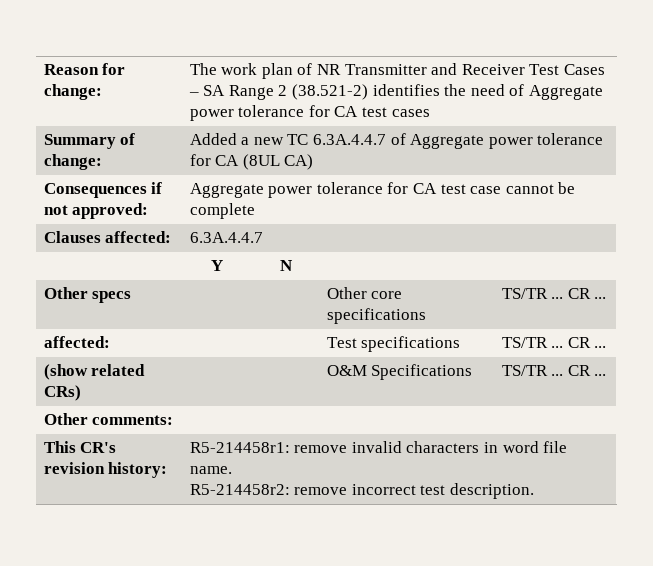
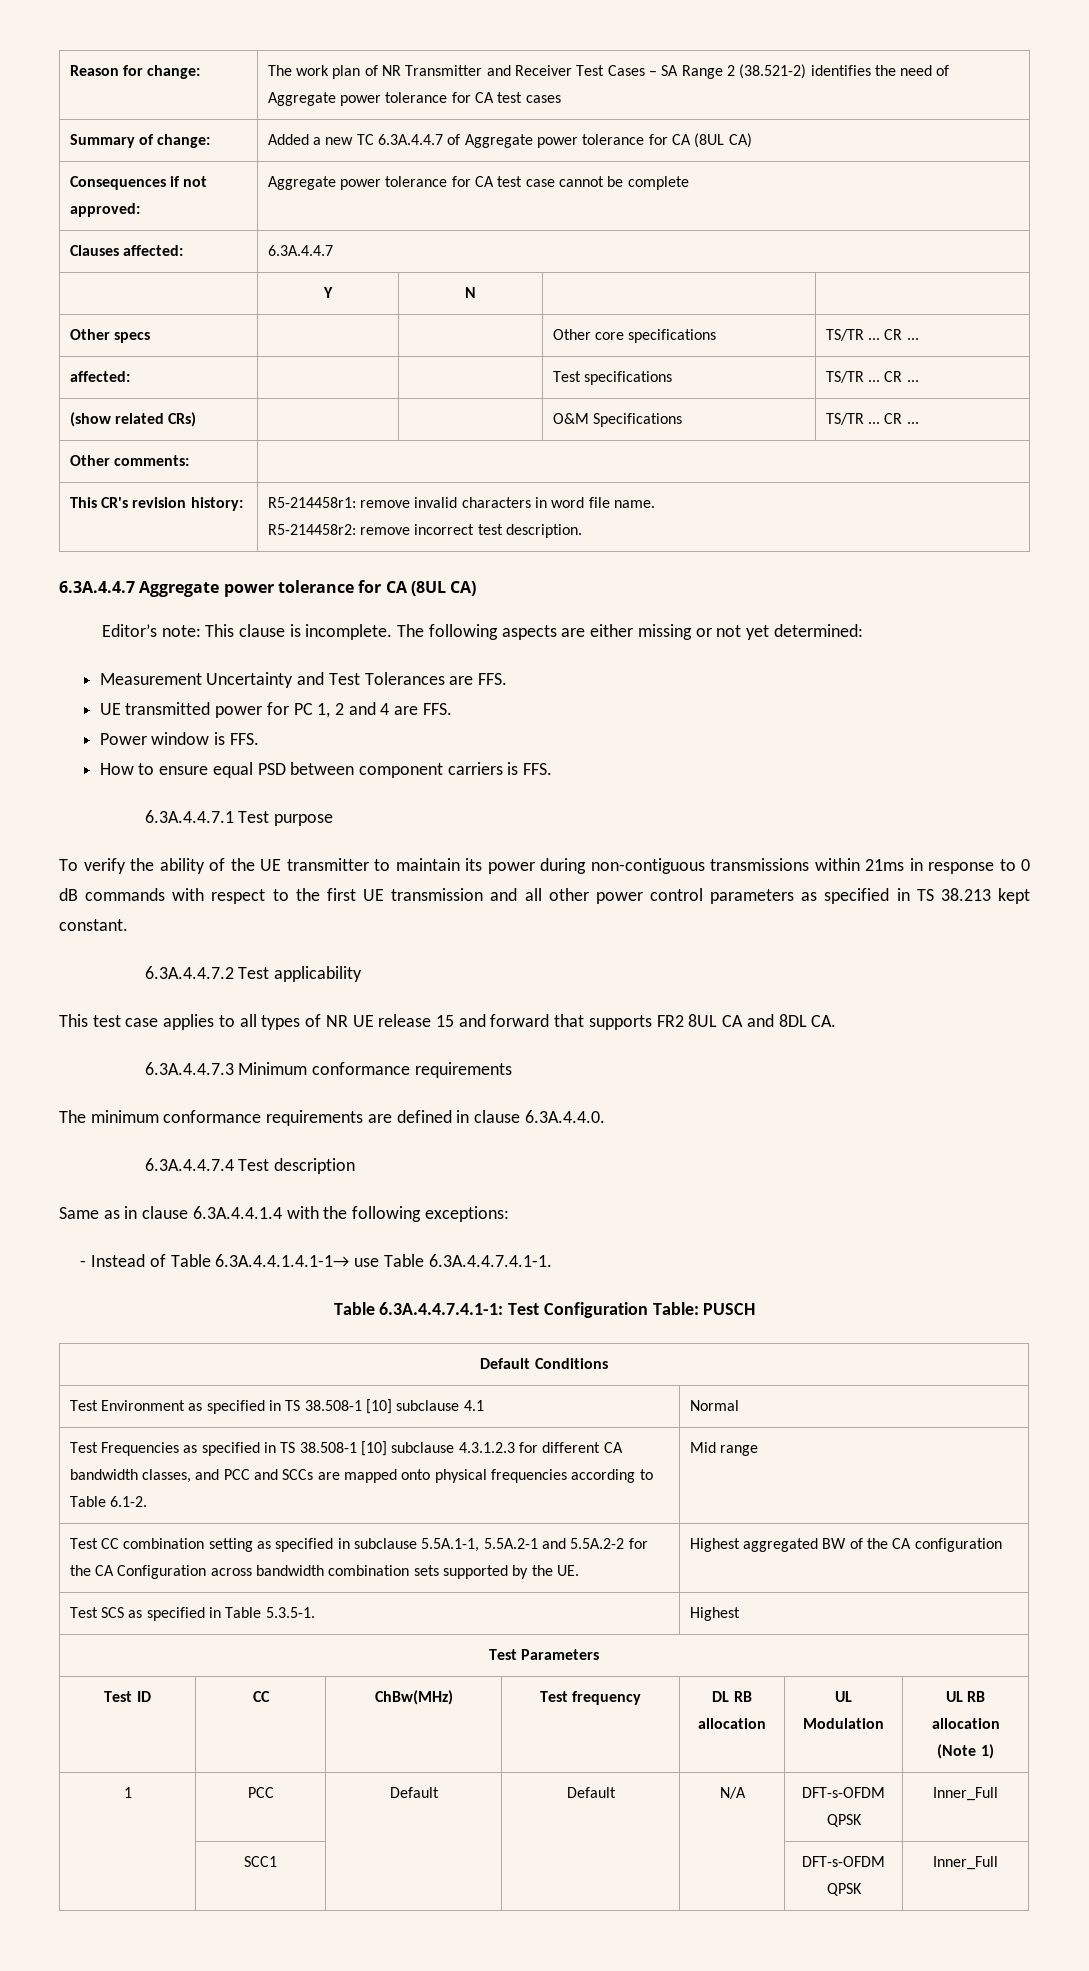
+ 6.3A.4.4.7 Aggregate power tolerance for CA (8UL CA)
+ Editor’s note: This clause is incomplete. The following aspects are either missing or not yet determined:
+ Measurement Uncertainty and Test Tolerances are FFS.
+ UE transmitted power for PC 1, 2 and 4 are FFS.
+ Power window is FFS.
+ How to ensure equal PSD between component carriers is FFS.
+ 6.3A.4.4.7.1 Test purpose
+ To verify the ability of the UE transmitter to maintain its power during non-contiguous transmissions within 21ms in response to 0 dB commands with respect to the first UE transmission and all other power control parameters as specified in TS 38.213 kept constant.
+ 6.3A.4.4.7.2 Test applicability
+ This test case applies to all types of NR UE release 15 and forward that supports FR2 8UL CA and 8DL CA.
+ 6.3A.4.4.7.3 Minimum conformance requirements
+ The minimum conformance requirements are defined in clause 6.3A.4.4.0.
+ 6.3A.4.4.7.4 Test description
+ Same as in clause 6.3A.4.4.1.4 with the following exceptions:
+ - Instead of Table 6.3A.4.4.1.4.1-1→ use Table 6.3A.4.4.7.4.1-1.
+ Table 6.3A.4.4.7.4.1-1: Test Configuration Table: PUSCH
+ Default Conditions
+ Test Environment as specified in TS 38.508-1 [10] subclause 4.1 | Normal
+ Test Frequencies as specified in TS 38.508-1 [10] subclause 4.3.1.2.3 for different CA bandwidth classes, and PCC and SCCs are mapped onto physical frequencies according to Table 6.1-2. | Mid range
+ Test CC combination setting as specified in subclause 5.5A.1-1, 5.5A.2-1 and 5.5A.2-2 for the CA Configuration across bandwidth combination sets supported by the UE. | Highest aggregated BW of the CA configuration
+ Test SCS as specified in Table 5.3.5-1. | Highest
+ Test Parameters
+ Test ID | CC | ChBw(MHz) | Test frequency | DL RB allocation | UL Modulation | UL RB allocation (Note 1)
+ 1 | PCC | Default | Default | N/A | DFT-s-OFDM QPSK | Inner_Full
+ | SCC1 | | | | DFT-s-OFDM QPSK | Inner_Full

